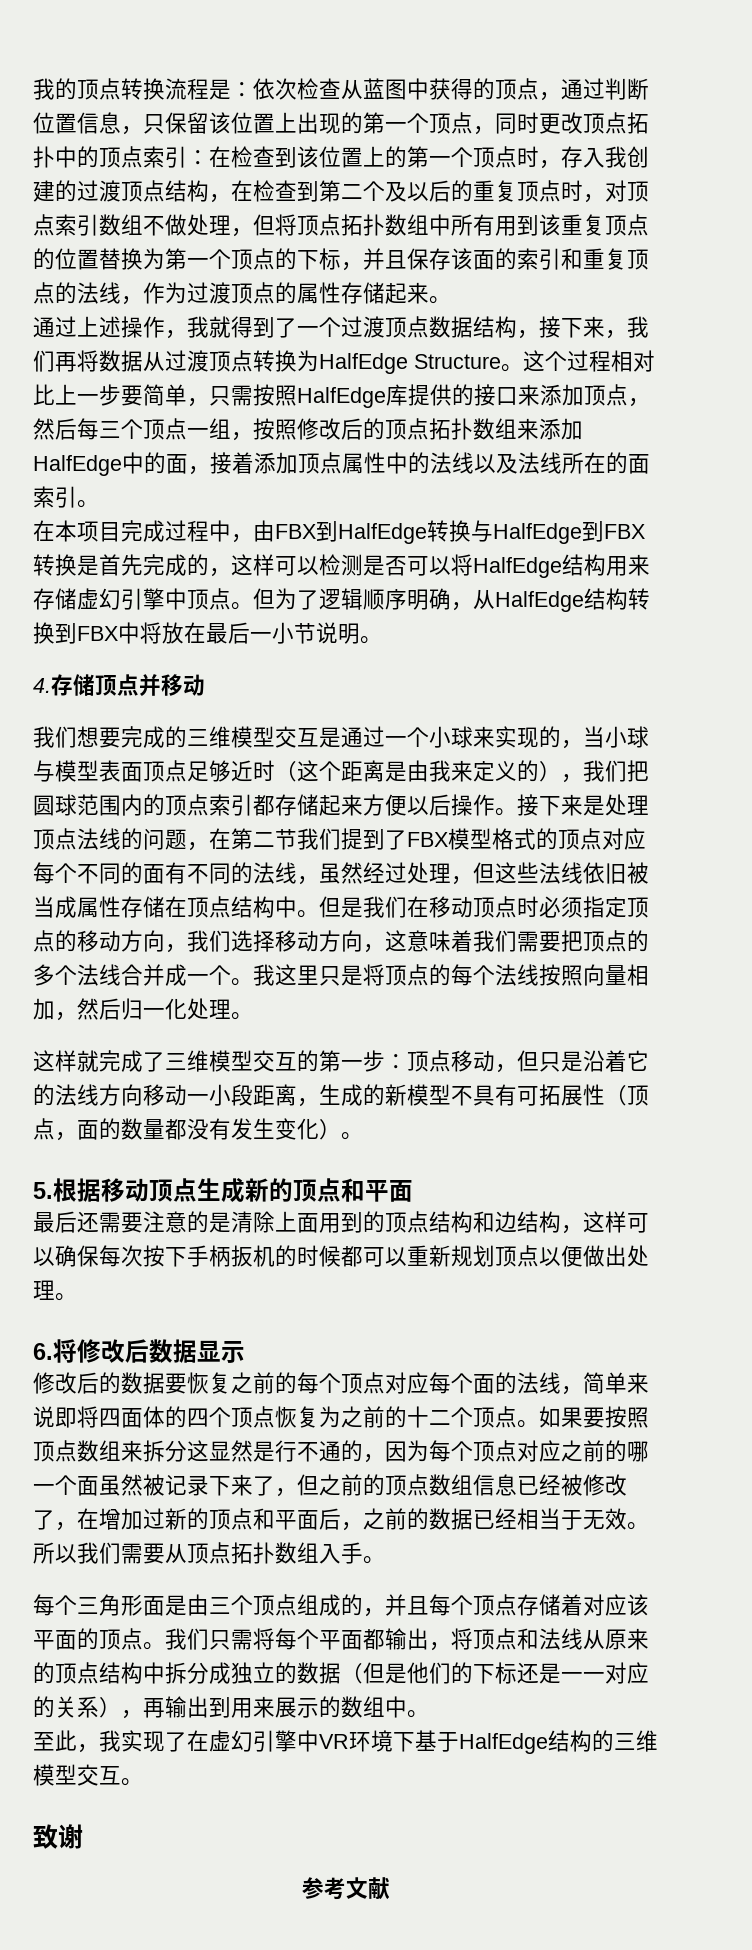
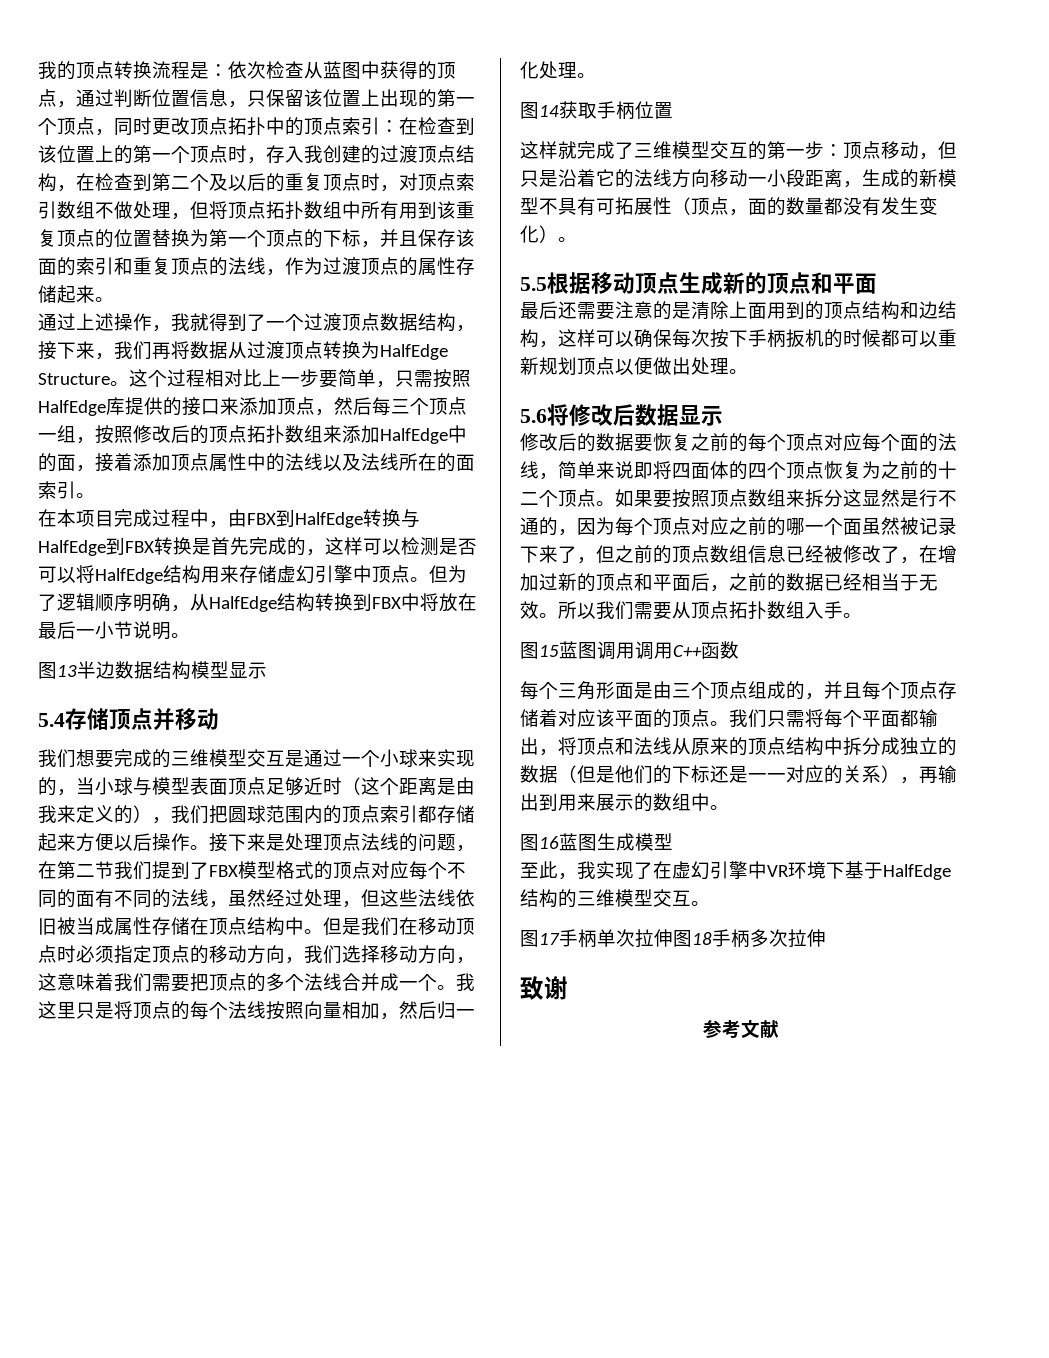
- 4.存储顶点并移动
+ 图13半边数据结构模型显示
+ 5.4存储顶点并移动
+ 图14获取手柄位置
- 5.根据移动顶点生成新的顶点和平面
+ 5.5根据移动顶点生成新的顶点和平面
- 6.将修改后数据显示
+ 5.6将修改后数据显示
+ 图15蓝图调用调用C++函数
+ 图16蓝图生成模型
+ 图17手柄单次拉伸图18手柄多次拉伸

